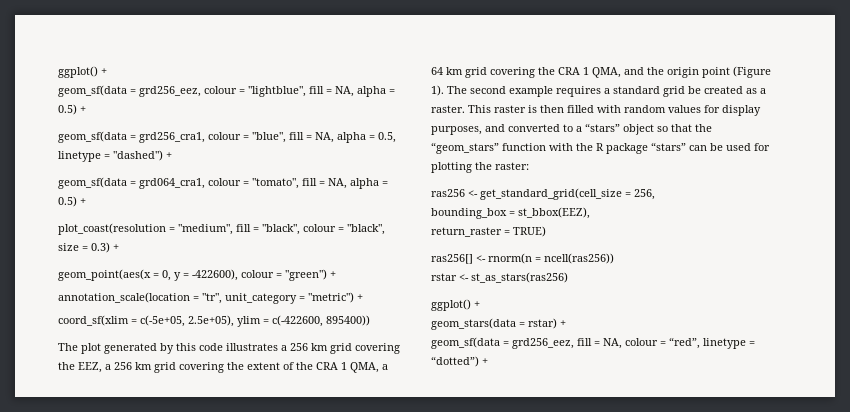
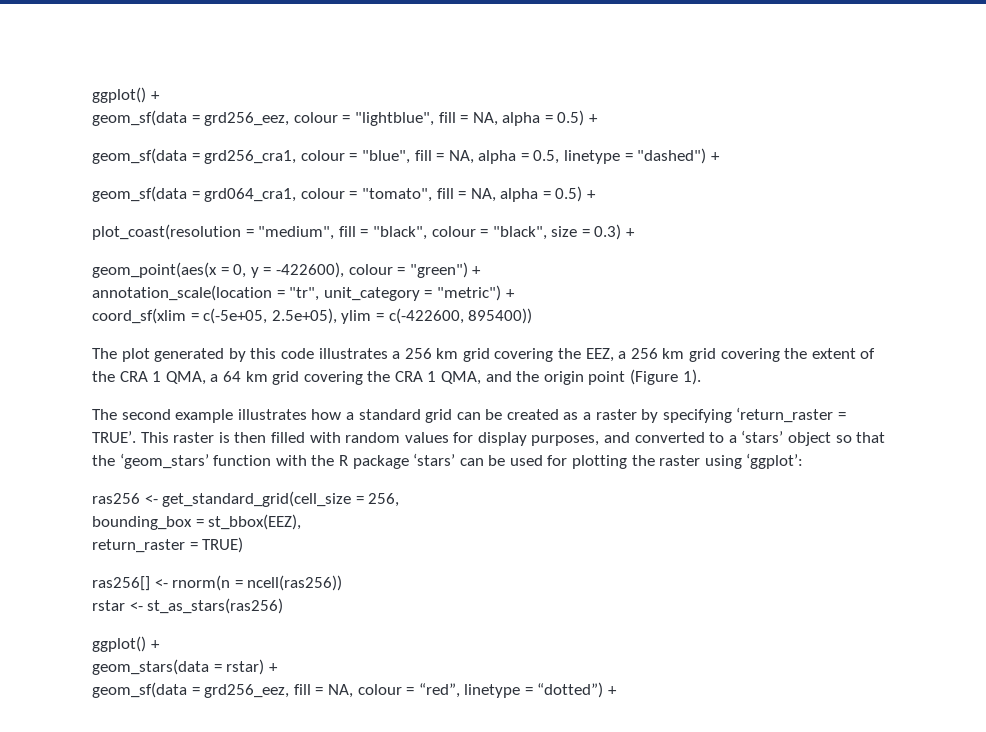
- The plot generated by this code illustrates a 256 km grid covering the EEZ, a 256 km grid covering the extent of the CRA 1 QMA, a 64 km grid covering the CRA 1 QMA, and the origin point (Figure 1). The second example requires a standard grid be created as a raster.
+ The plot generated by this code illustrates a 256 km grid covering the EEZ, a 256 km grid covering the extent of the CRA 1 QMA, a 64 km grid covering the CRA 1 QMA, and the origin point (Figure 1).
+ The second example illustrates how a standard grid can be created as a raster by specifying ‘return_raster = TRUE’.
- This raster is then filled with random values for display purposes, and converted to a “stars” object so that the “geom_stars” function with the R package “stars” can be used for plotting the raster:
+ This raster is then filled with random values for display purposes, and converted to a ‘stars’ object so that the ‘geom_stars’ function with the R package ‘stars’ can be used for plotting the raster using ‘ggplot’:

